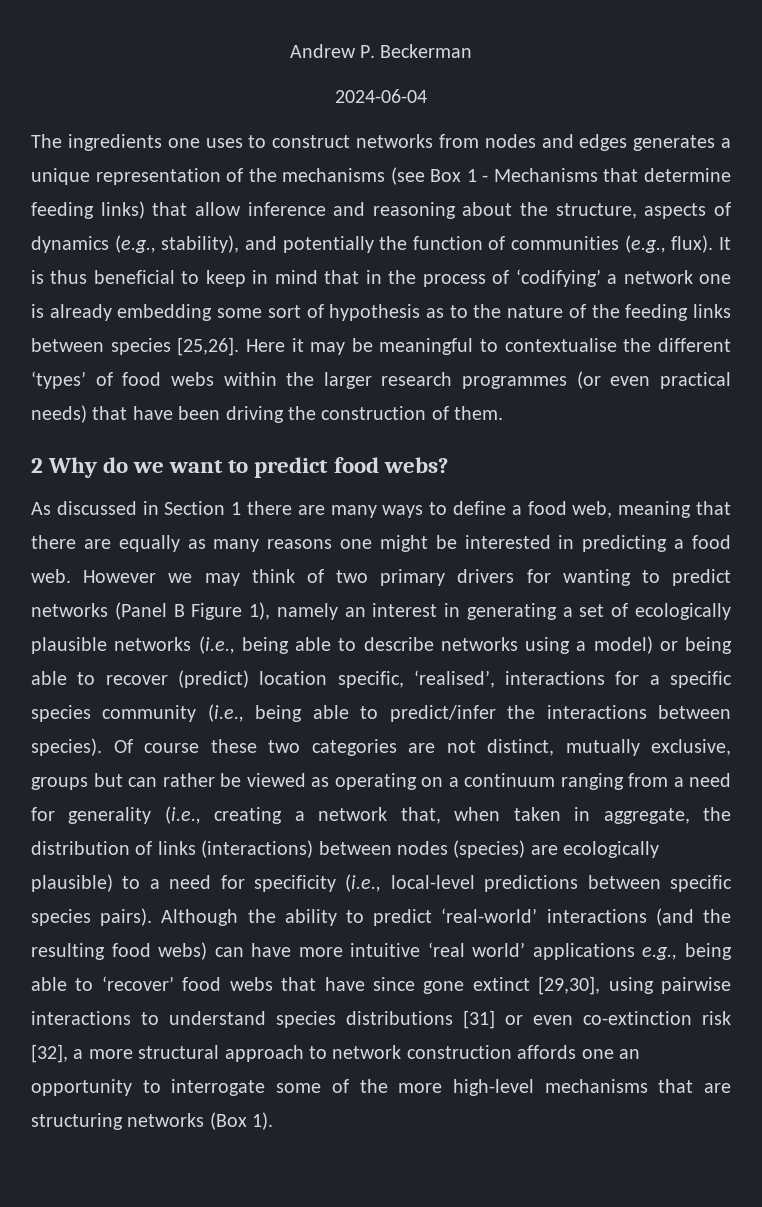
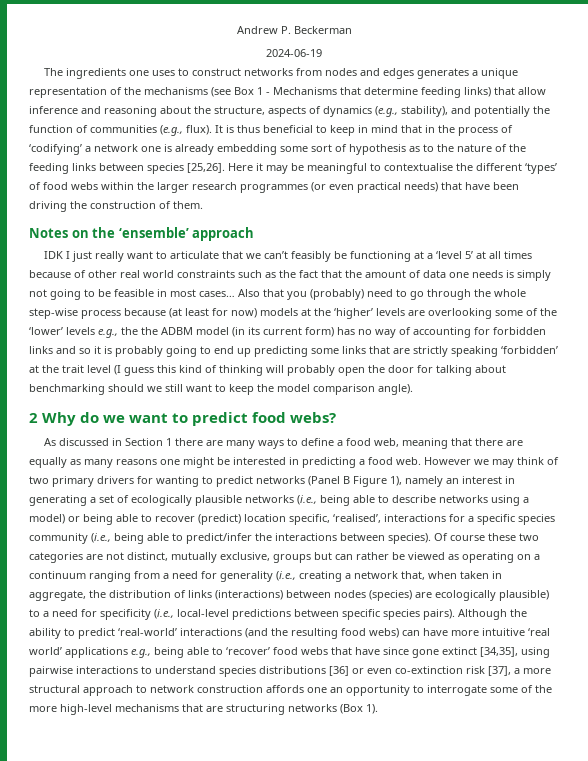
- 2024-06-04
+ 2024-06-19
+ Notes on the ‘ensemble’ approach
+ IDK I just really want to articulate that we can’t feasibly be functioning at a ‘level 5’ at all times because of other real world constraints such as the fact that the amount of data one needs is simply not going to be feasible in most cases… Also that you (probably) need to go through the whole step-wise process because (at least for now) models at the ‘higher’ levels are overlooking some of the ‘lower’ levels e.g., the the ADBM model (in its current form) has no way of accounting for forbidden links and so it is probably going to end up predicting some links that are strictly speaking ‘forbidden’ at the trait level (I guess this kind of thinking will probably open the door for talking about benchmarking should we still want to keep the model comparison angle).
- Although the ability to predict ‘real-world’ interactions (and the resulting food webs) can have more intuitive ‘real world’ applications e.g., being able to ‘recover’ food webs that have since gone extinct [29,30], using pairwise interactions to understand species distributions [31] or even co-extinction risk [32], a more structural approach to network construction affords one an opportunity to interrogate some of the more high-level mechanisms that are structuring networks (Box 1).
+ Although the ability to predict ‘real-world’ interactions (and the resulting food webs) can have more intuitive ‘real world’ applications e.g., being able to ‘recover’ food webs that have since gone extinct [34,35], using pairwise interactions to understand species distributions [36] or even co-extinction risk [37], a more structural approach to network construction affords one an opportunity to interrogate some of the more high-level mechanisms that are structuring networks (Box 1).

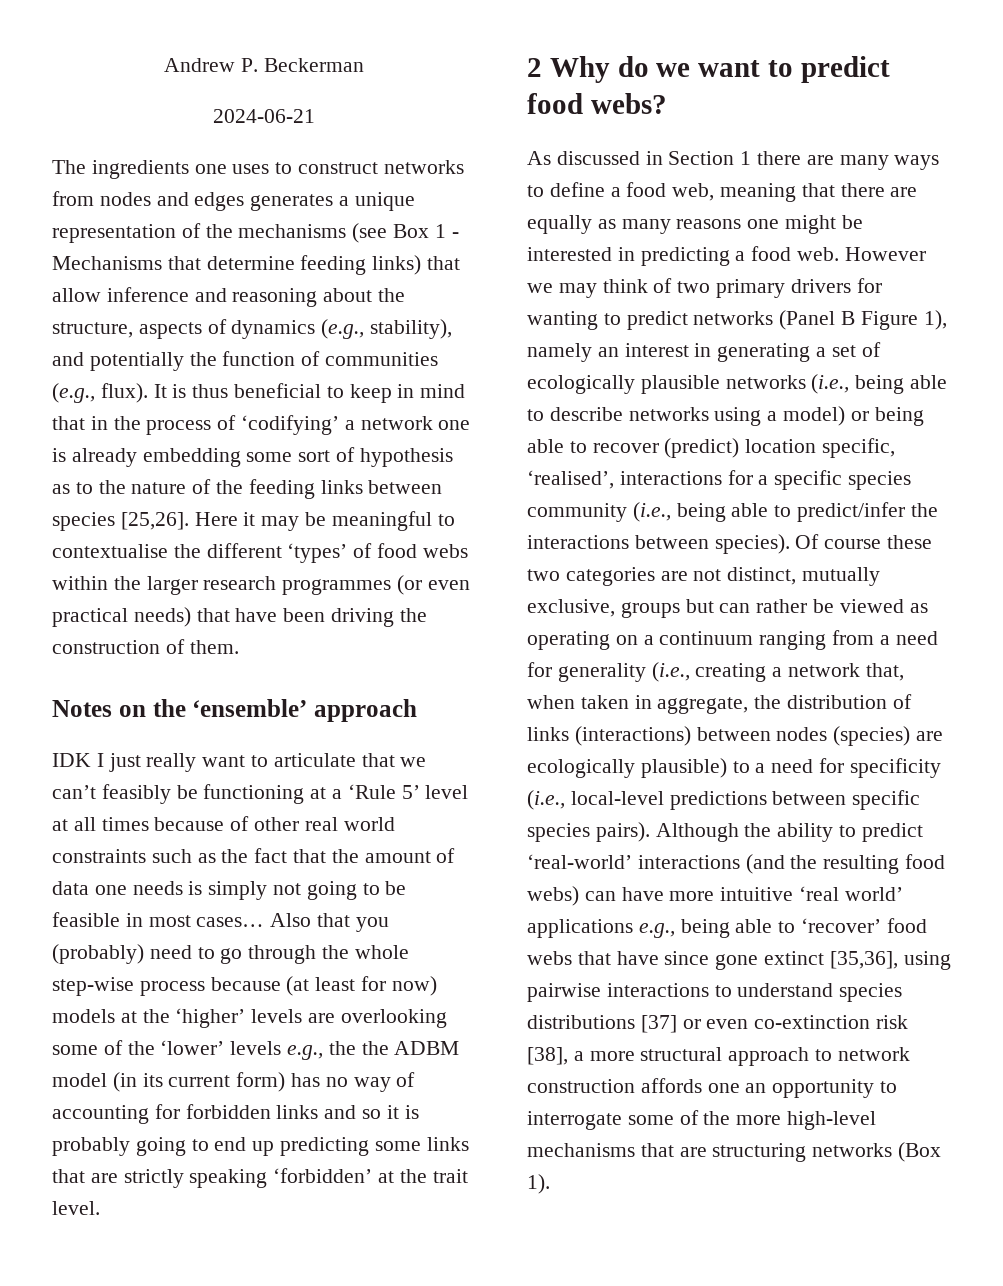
- 2024-06-19
+ 2024-06-21
- IDK I just really want to articulate that we can’t feasibly be functioning at a ‘level 5’ at all times because of other real world constraints such as the fact that the amount of data one needs is simply not going to be feasible in most cases…
+ IDK I just really want to articulate that we can’t feasibly be functioning at a ‘Rule 5’ level at all times because of other real world constraints such as the fact that the amount of data one needs is simply not going to be feasible in most cases…
- Also that you (probably) need to go through the whole step-wise process because (at least for now) models at the ‘higher’ levels are overlooking some of the ‘lower’ levels e.g., the the ADBM model (in its current form) has no way of accounting for forbidden links and so it is probably going to end up predicting some links that are strictly speaking ‘forbidden’ at the trait level (I guess this kind of thinking will probably open the door for talking about benchmarking should we still want to keep the model comparison angle).
+ Also that you (probably) need to go through the whole step-wise process because (at least for now) models at the ‘higher’ levels are overlooking some of the ‘lower’ levels e.g., the the ADBM model (in its current form) has no way of accounting for forbidden links and so it is probably going to end up predicting some links that are strictly speaking ‘forbidden’ at the trait level.
- Although the ability to predict ‘real-world’ interactions (and the resulting food webs) can have more intuitive ‘real world’ applications e.g., being able to ‘recover’ food webs that have since gone extinct [34,35], using pairwise interactions to understand species distributions [36] or even co-extinction risk [37], a more structural approach to network construction affords one an opportunity to interrogate some of the more high-level mechanisms that are structuring networks (Box 1).
+ Although the ability to predict ‘real-world’ interactions (and the resulting food webs) can have more intuitive ‘real world’ applications e.g., being able to ‘recover’ food webs that have since gone extinct [35,36], using pairwise interactions to understand species distributions [37] or even co-extinction risk [38], a more structural approach to network construction affords one an opportunity to interrogate some of the more high-level mechanisms that are structuring networks (Box 1).

